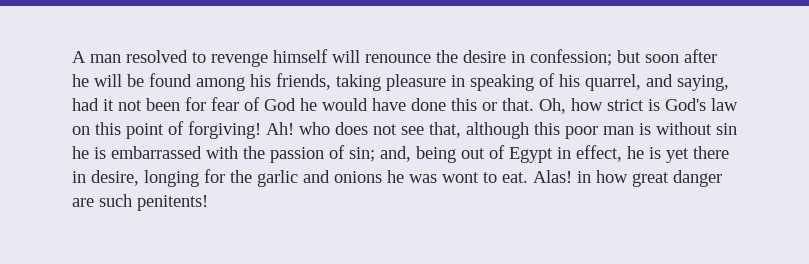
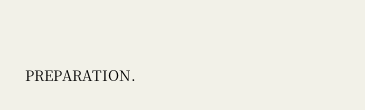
- A man resolved to revenge himself will renounce the desire in confession; but soon after he will be found among his friends, taking pleasure in speaking of his quarrel, and saying, had it not been for fear of God he would have done this or that. Oh, how strict is God's law on this point of forgiving! Ah! who does not see that, although this poor man is without sin he is embarrassed with the passion of sin; and, being out of Egypt in effect, he is yet there in desire, longing for the garlic and onions he was wont to eat. Alas! in how great danger are such penitents!
+ PREPARATION.

